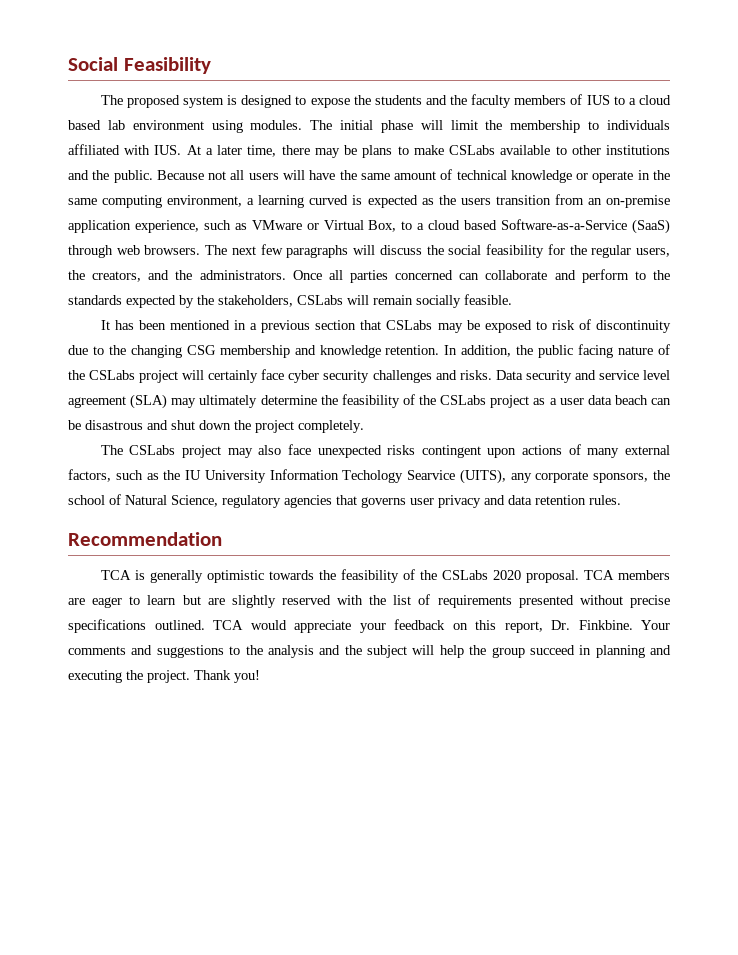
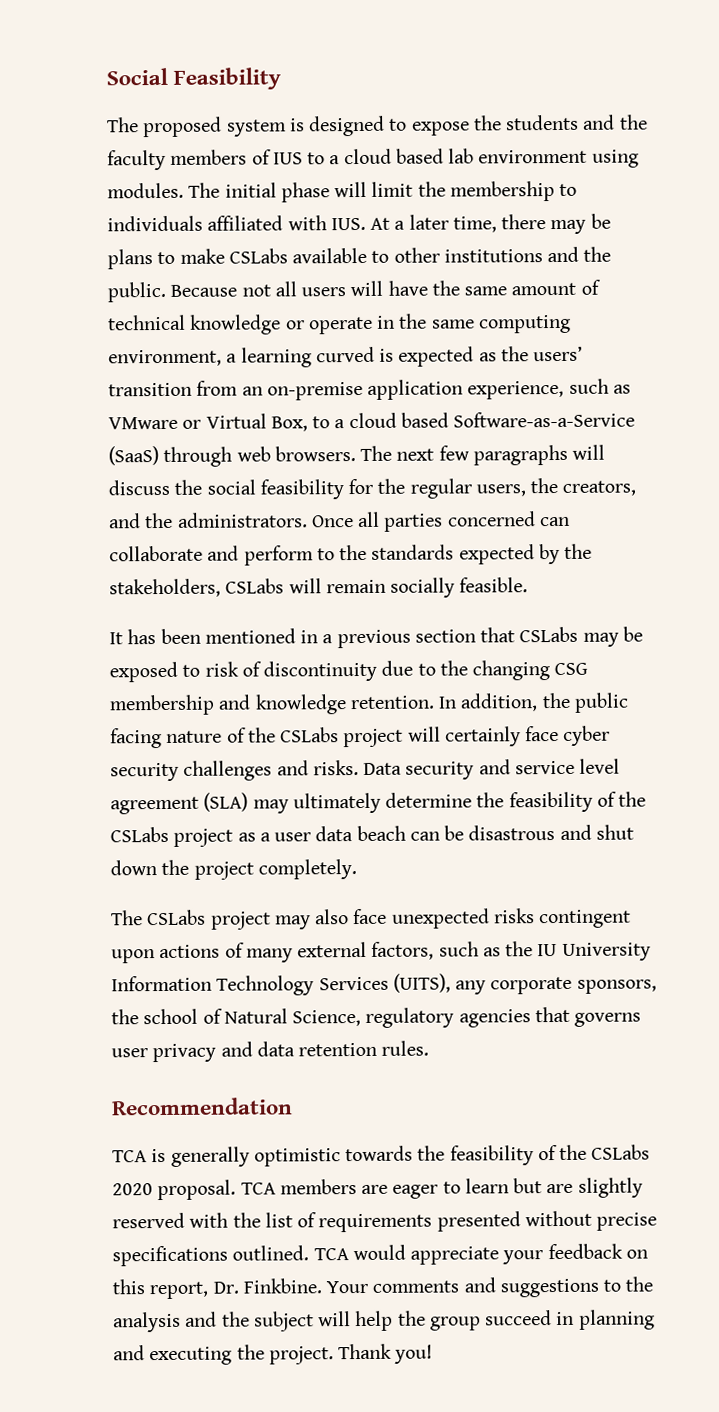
- Because not all users will have the same amount of technical knowledge or operate in the same computing environment, a learning curved is expected as the users transition from an on-premise application experience, such as VMware or Virtual Box, to a cloud based Software-as-a-Service (SaaS) through web browsers.
+ Because not all users will have the same amount of technical knowledge or operate in the same computing environment, a learning curved is expected as the users’ transition from an on-premise application experience, such as VMware or Virtual Box, to a cloud based Software-as-a-Service (SaaS) through web browsers.
- The CSLabs project may also face unexpected risks contingent upon actions of many external factors, such as the IU University Information Techology Searvice (UITS), any corporate sponsors, the school of Natural Science, regulatory agencies that governs user privacy and data retention rules.
+ The CSLabs project may also face unexpected risks contingent upon actions of many external factors, such as the IU University Information Technology Services (UITS), any corporate sponsors, the school of Natural Science, regulatory agencies that governs user privacy and data retention rules.

